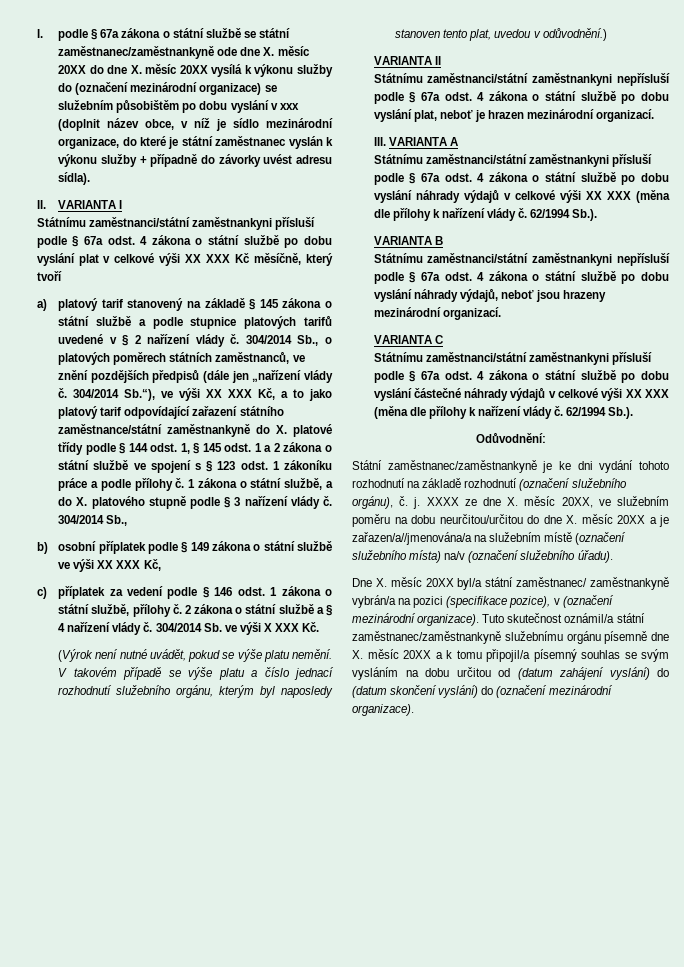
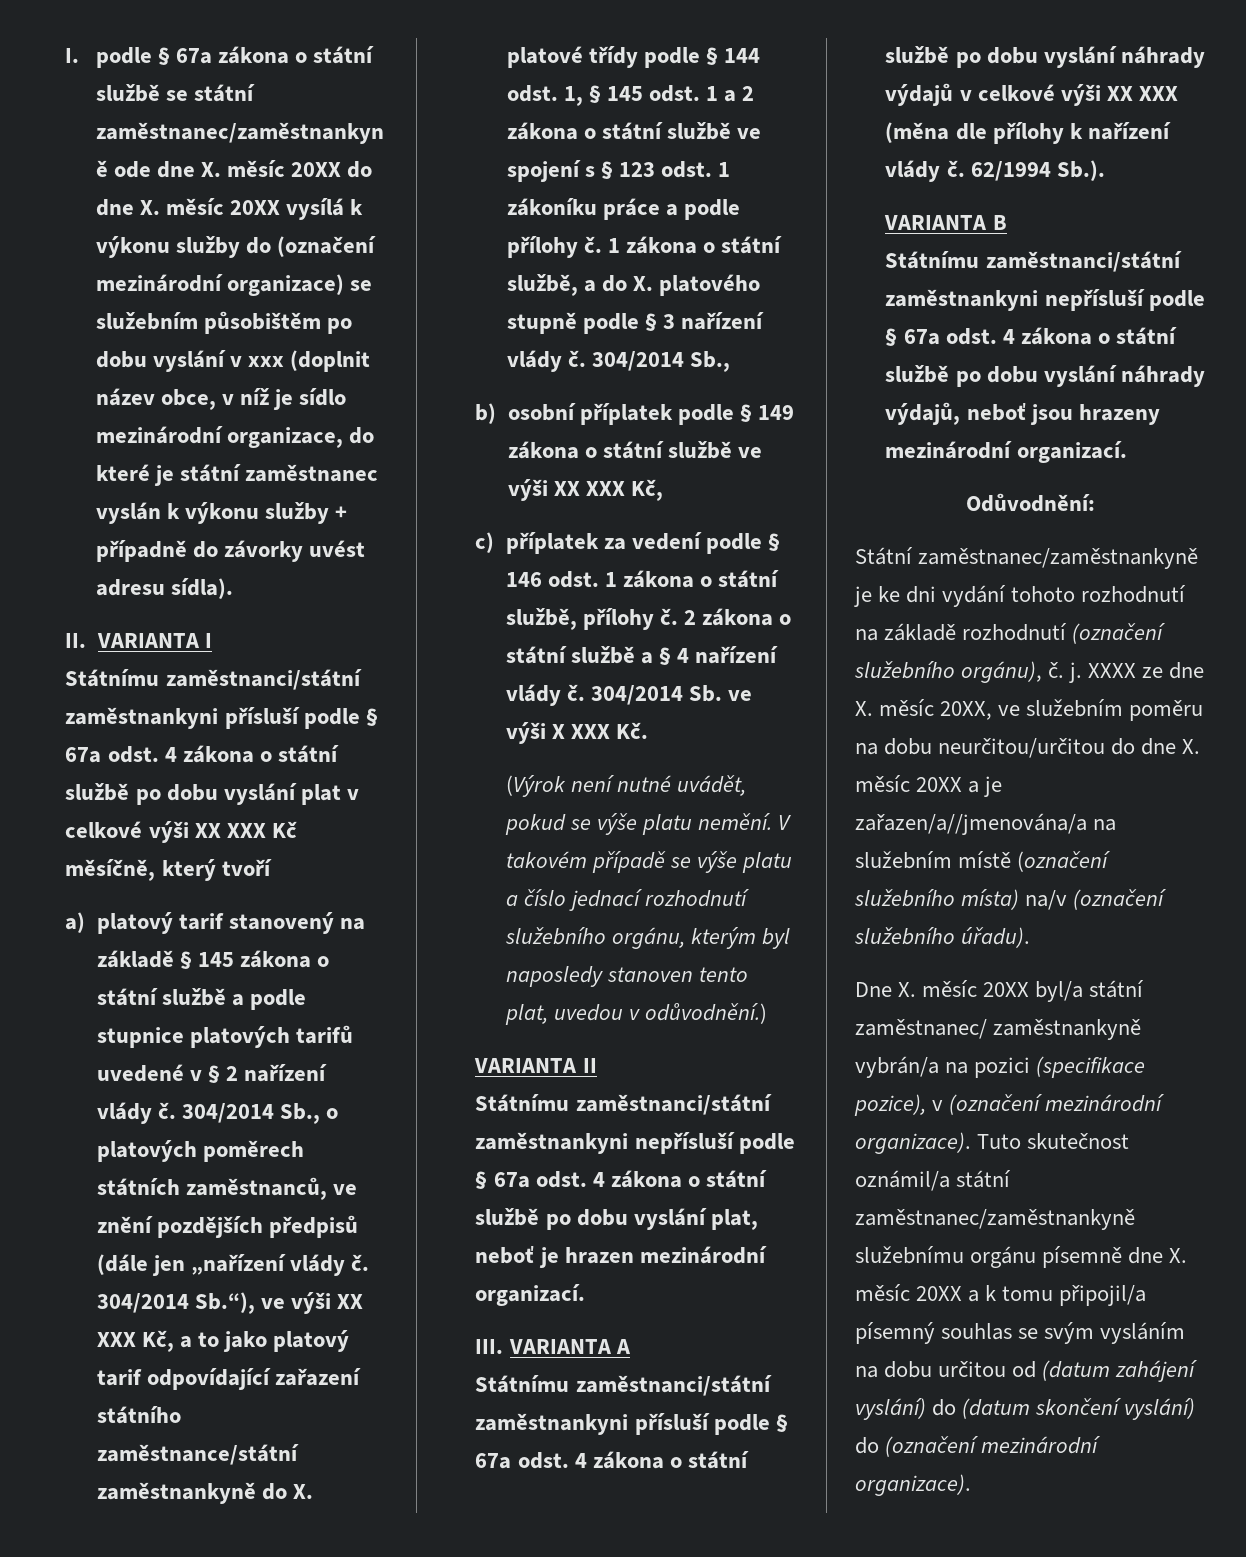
- VARIANTA C
- Státnímu zaměstnanci/státní zaměstnankyni přísluší podle § 67a odst. 4 zákona o státní službě po dobu vyslání částečné náhrady výdajů v celkové výši XX XXX (měna dle přílohy k nařízení vlády č. 62/1994 Sb.).

